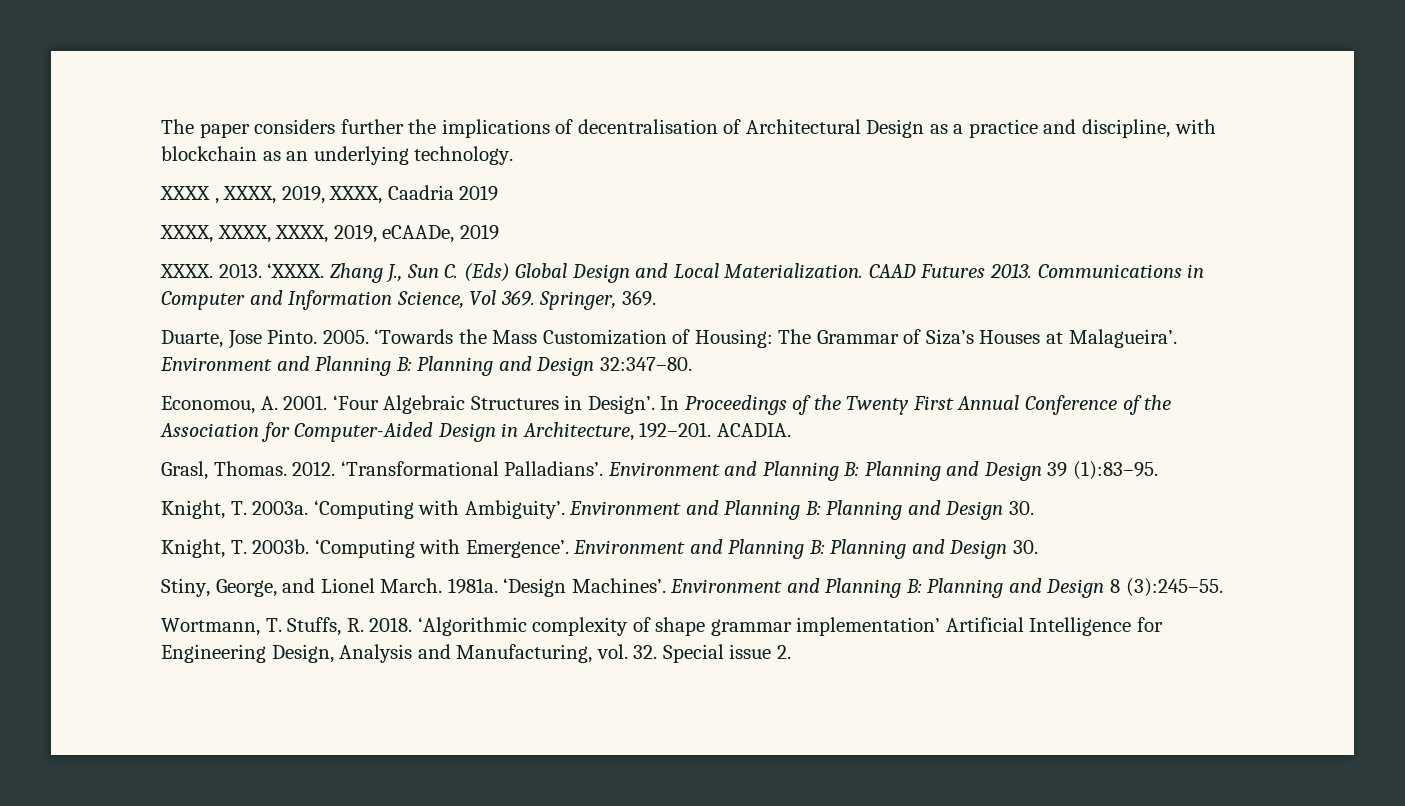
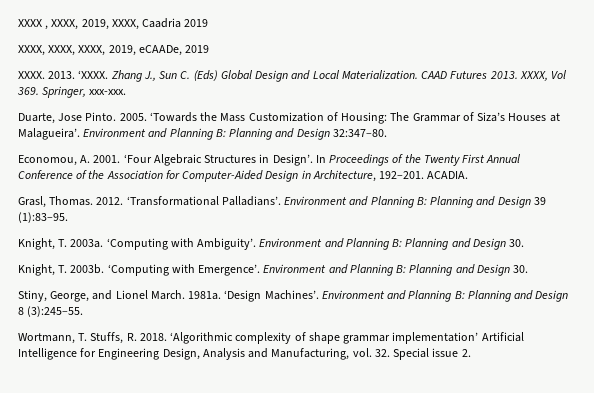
- The paper considers further the implications of decentralisation of Architectural Design as a practice and discipline, with blockchain as an underlying technology.
- Communications in Computer and Information Science, Vol 369. Springer, 369.
+ XXXX, Vol 369. Springer, xxx-xxx.

